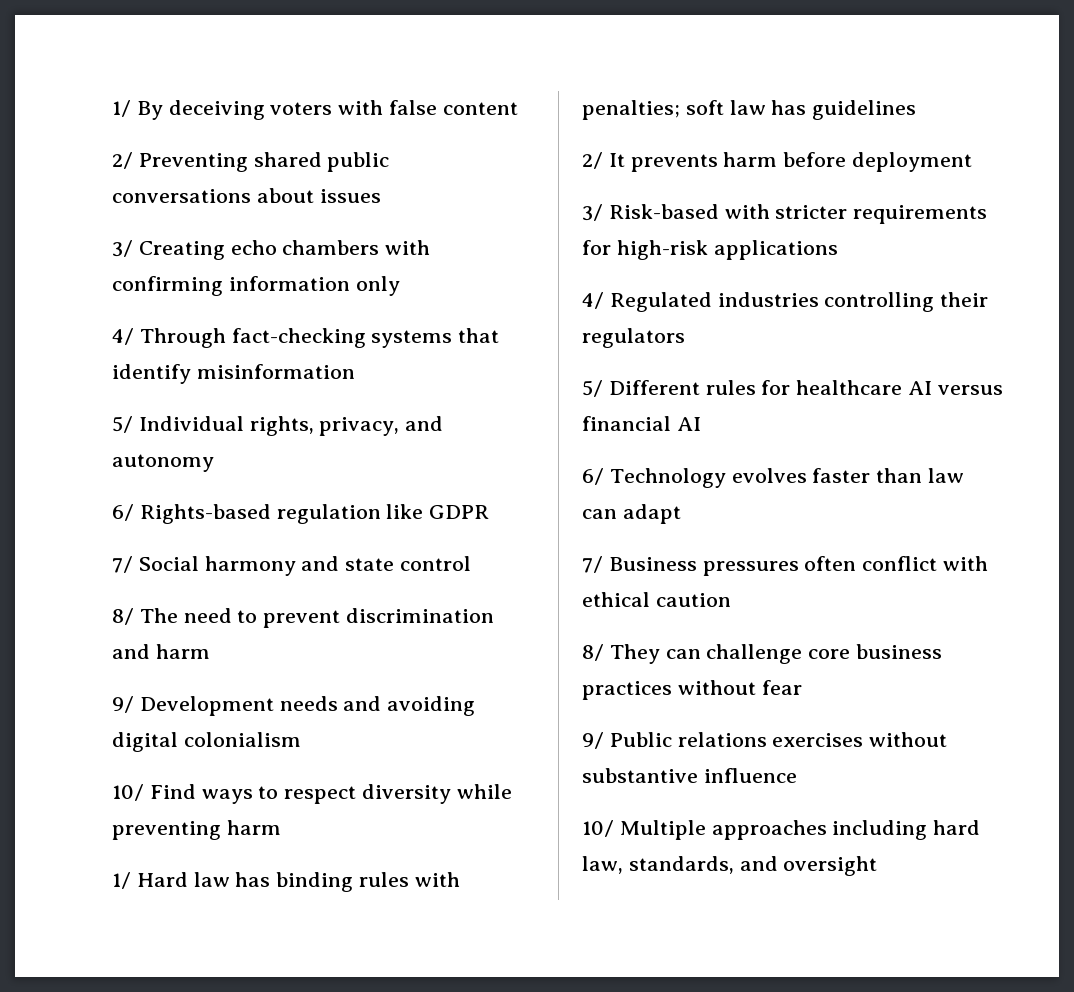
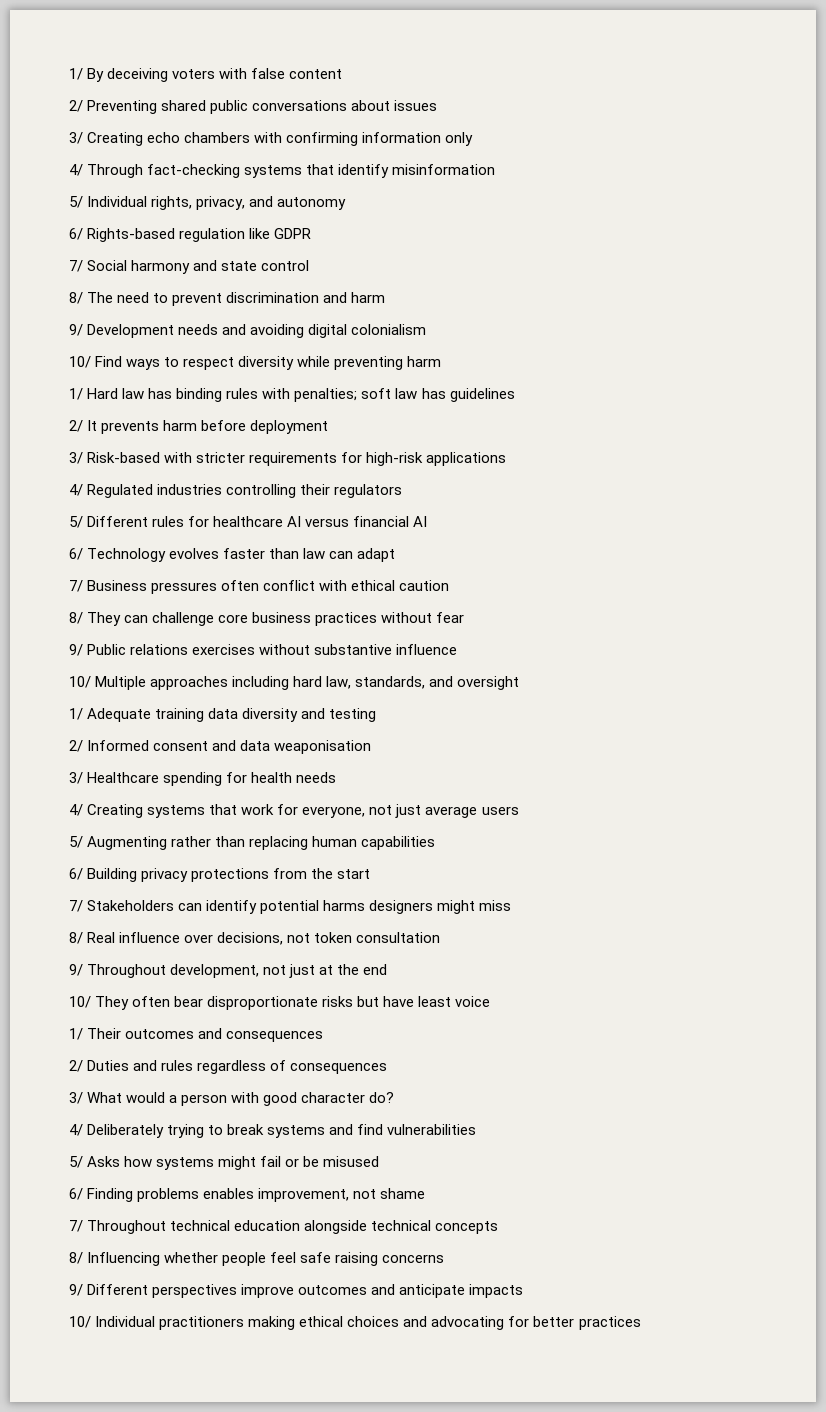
+ 1/ Adequate training data diversity and testing
+ 2/ Informed consent and data weaponisation
+ 3/ Healthcare spending for health needs
+ 4/ Creating systems that work for everyone, not just average users
+ 5/ Augmenting rather than replacing human capabilities
+ 6/ Building privacy protections from the start
+ 7/ Stakeholders can identify potential harms designers might miss
+ 8/ Real influence over decisions, not token consultation
+ 9/ Throughout development, not just at the end
+ 10/ They often bear disproportionate risks but have least voice
+ 1/ Their outcomes and consequences
+ 2/ Duties and rules regardless of consequences
+ 3/ What would a person with good character do?
+ 4/ Deliberately trying to break systems and find vulnerabilities
+ 5/ Asks how systems might fail or be misused
+ 6/ Finding problems enables improvement, not shame
+ 7/ Throughout technical education alongside technical concepts
+ 8/ Influencing whether people feel safe raising concerns
+ 9/ Different perspectives improve outcomes and anticipate impacts
+ 10/ Individual practitioners making ethical choices and advocating for better practices

